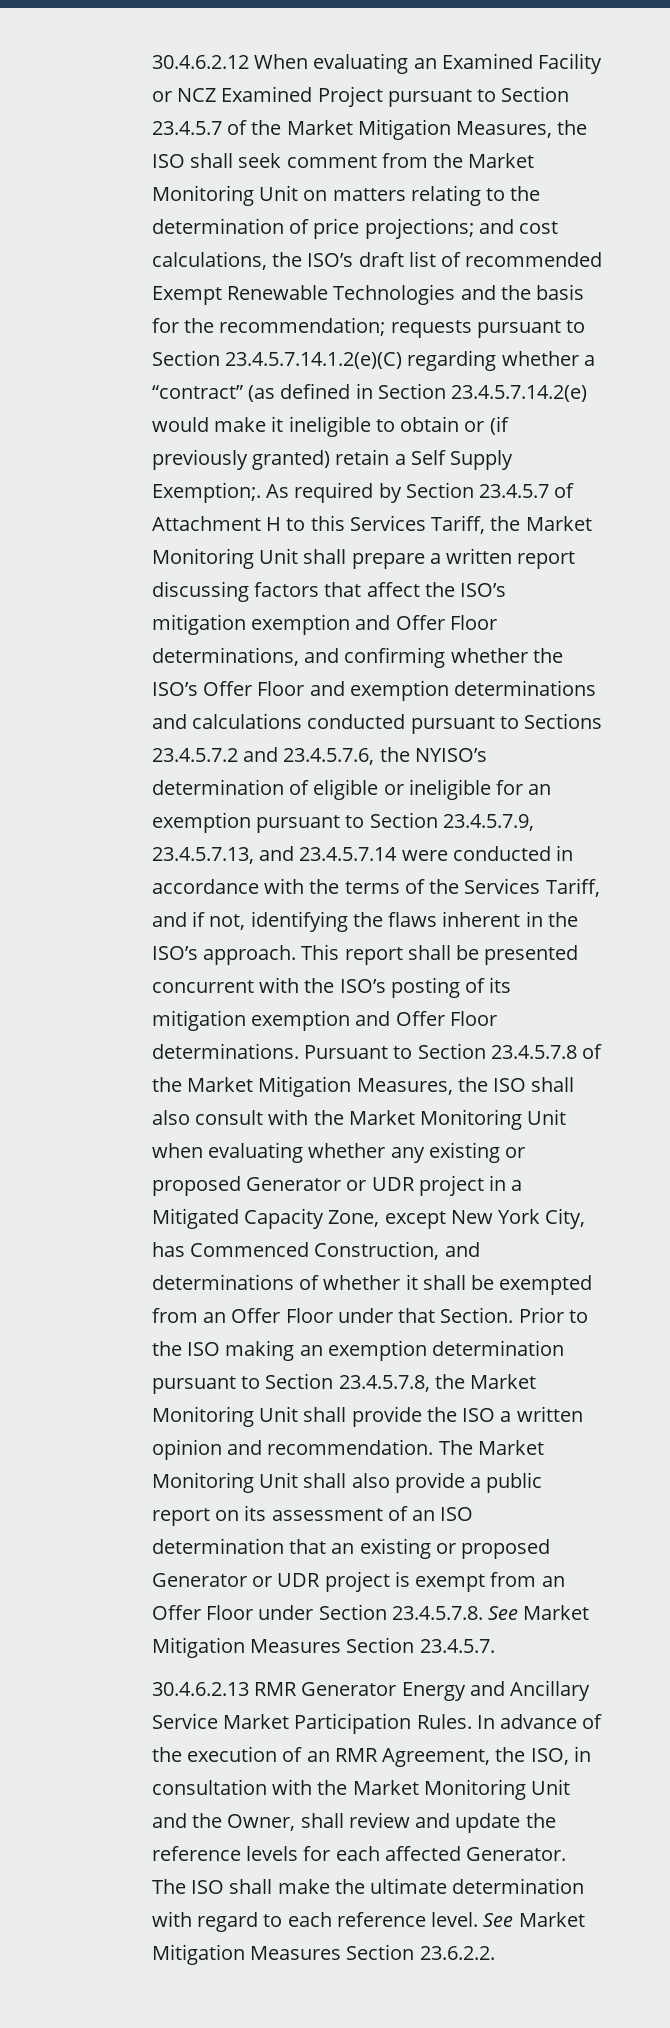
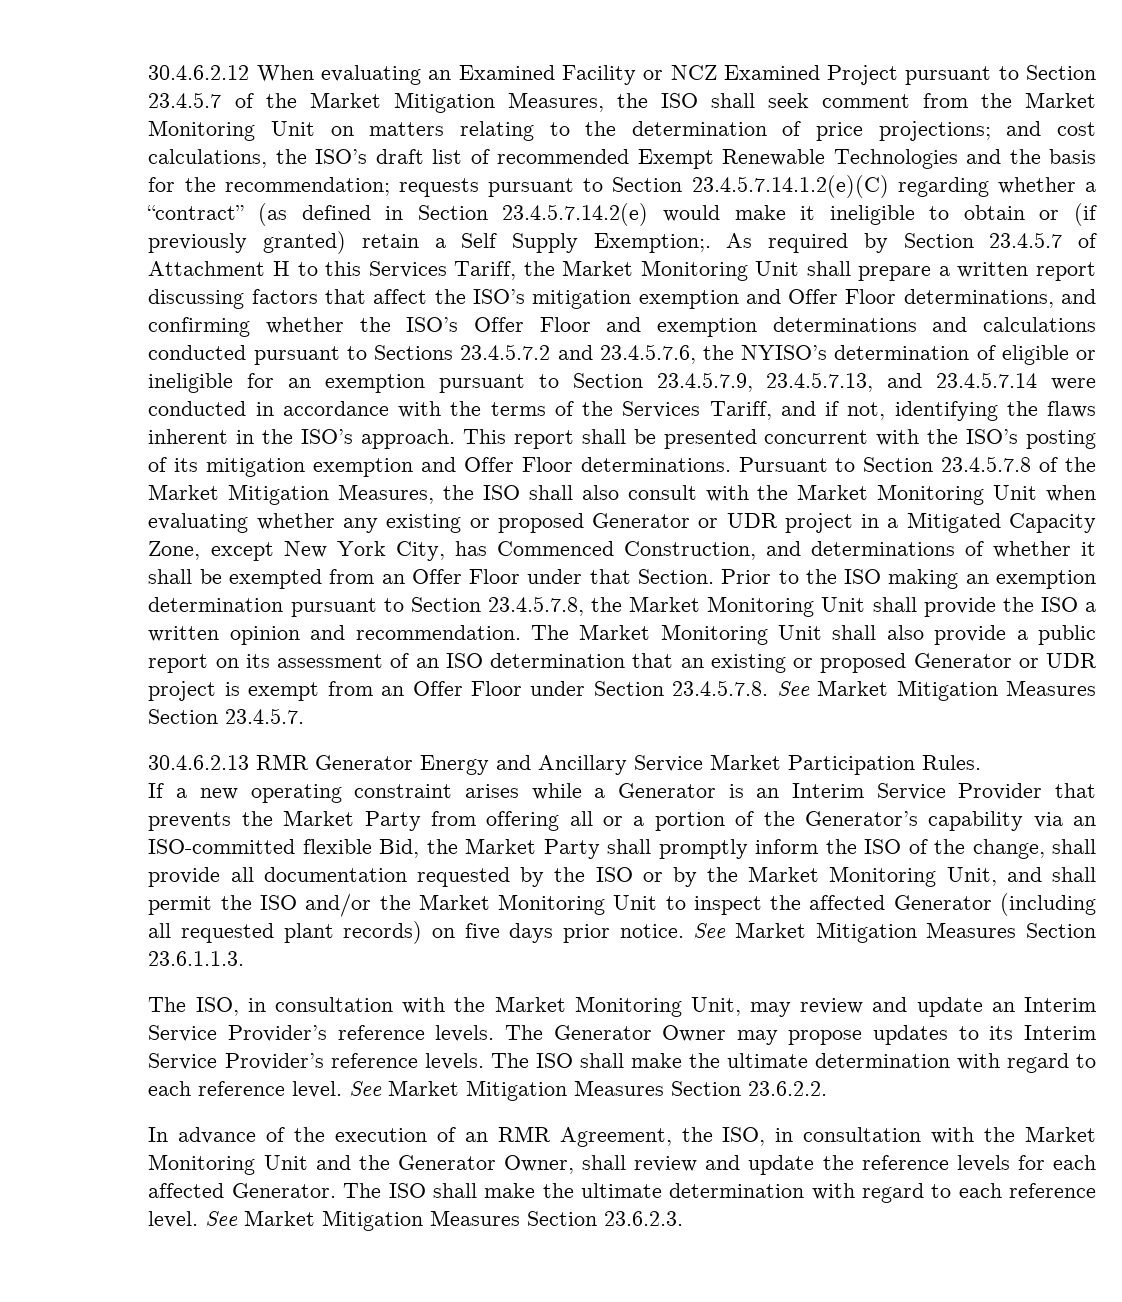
- 30.4.6.2.13 RMR Generator Energy and Ancillary Service Market Participation Rules. In advance of the execution of an RMR Agreement, the ISO, in consultation with the Market Monitoring Unit and the Owner, shall review and update the reference levels for each affected Generator.
+ 30.4.6.2.13 RMR Generator Energy and Ancillary Service Market Participation Rules.
+ If a new operating constraint arises while a Generator is an Interim Service Provider that prevents the Market Party from offering all or a portion of the Generator’s capability via an ISO-committed flexible Bid, the Market Party shall promptly inform the ISO of the change, shall provide all documentation requested by the ISO or by the Market Monitoring Unit, and shall permit the ISO and/or the Market Monitoring Unit to inspect the affected Generator (including all requested plant records) on five days prior notice. See Market Mitigation Measures Section 23.6.1.1.3.
+ The ISO, in consultation with the Market Monitoring Unit, may review and update an Interim Service Provider’s reference levels. The Generator Owner may propose updates to its Interim Service Provider’s reference levels. The ISO shall make the ultimate determination with regard to each reference level. See Market Mitigation Measures Section 23.6.2.2.
+ In advance of the execution of an RMR Agreement, the ISO, in consultation with the Market Monitoring Unit and the Generator Owner, shall review and update the reference levels for each affected Generator.
- See Market Mitigation Measures Section 23.6.2.2.
+ See Market Mitigation Measures Section 23.6.2.3.

